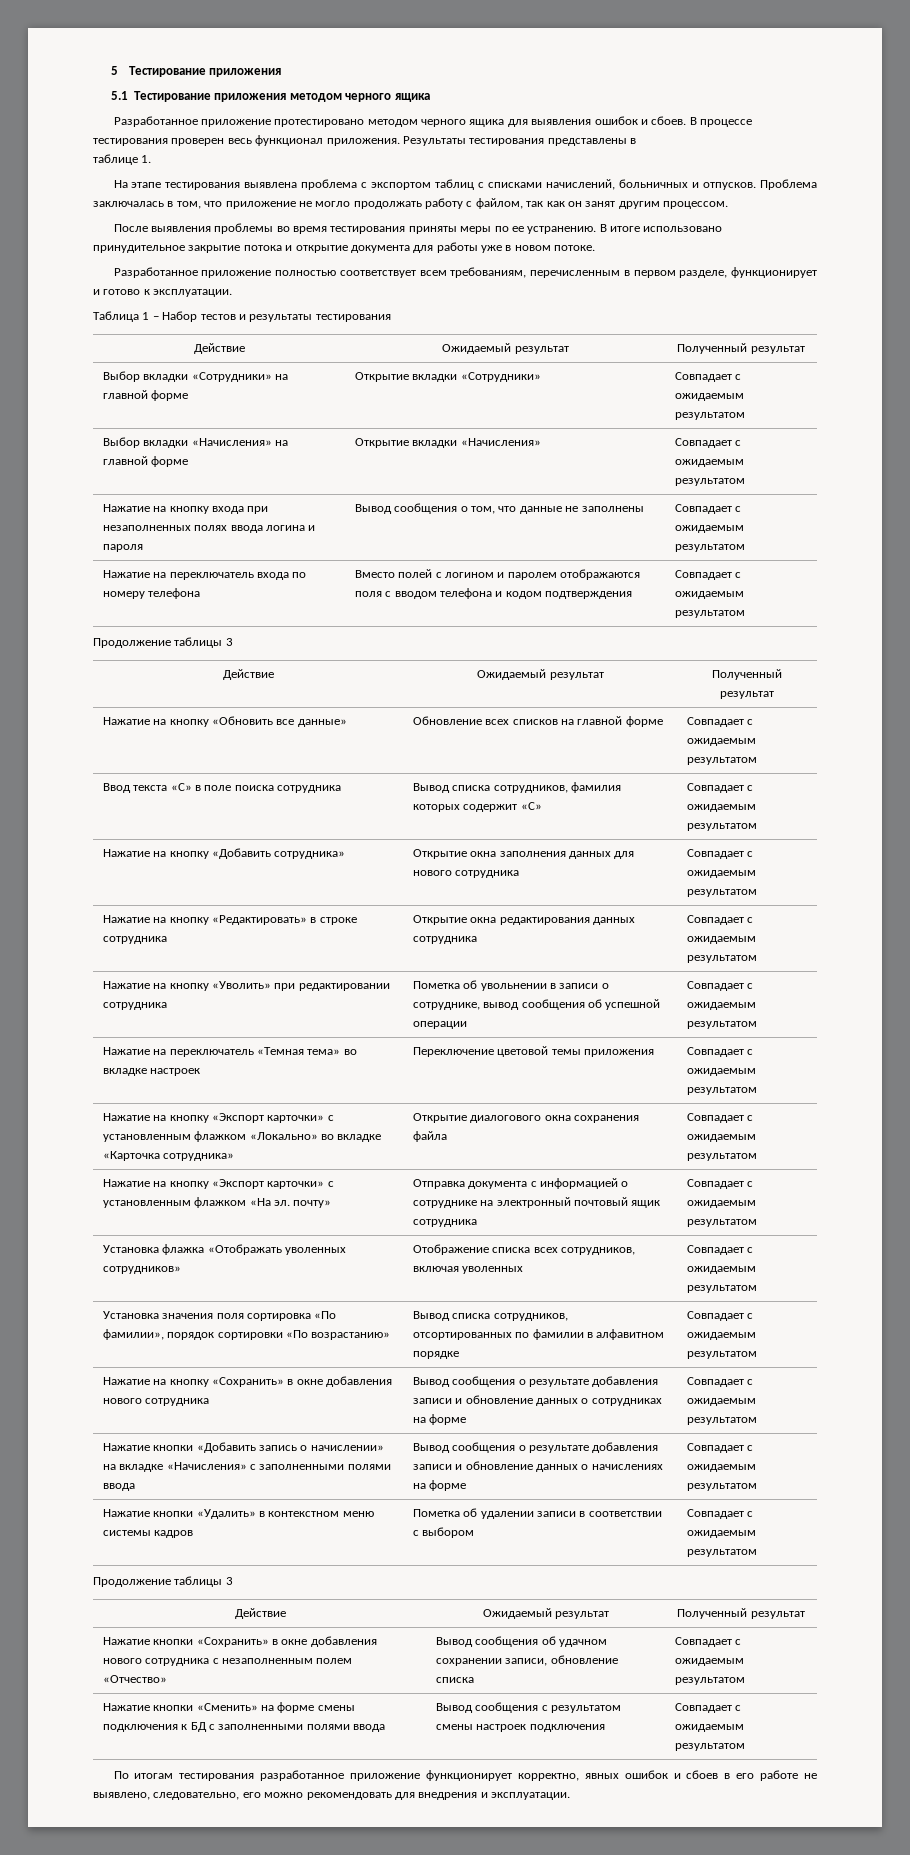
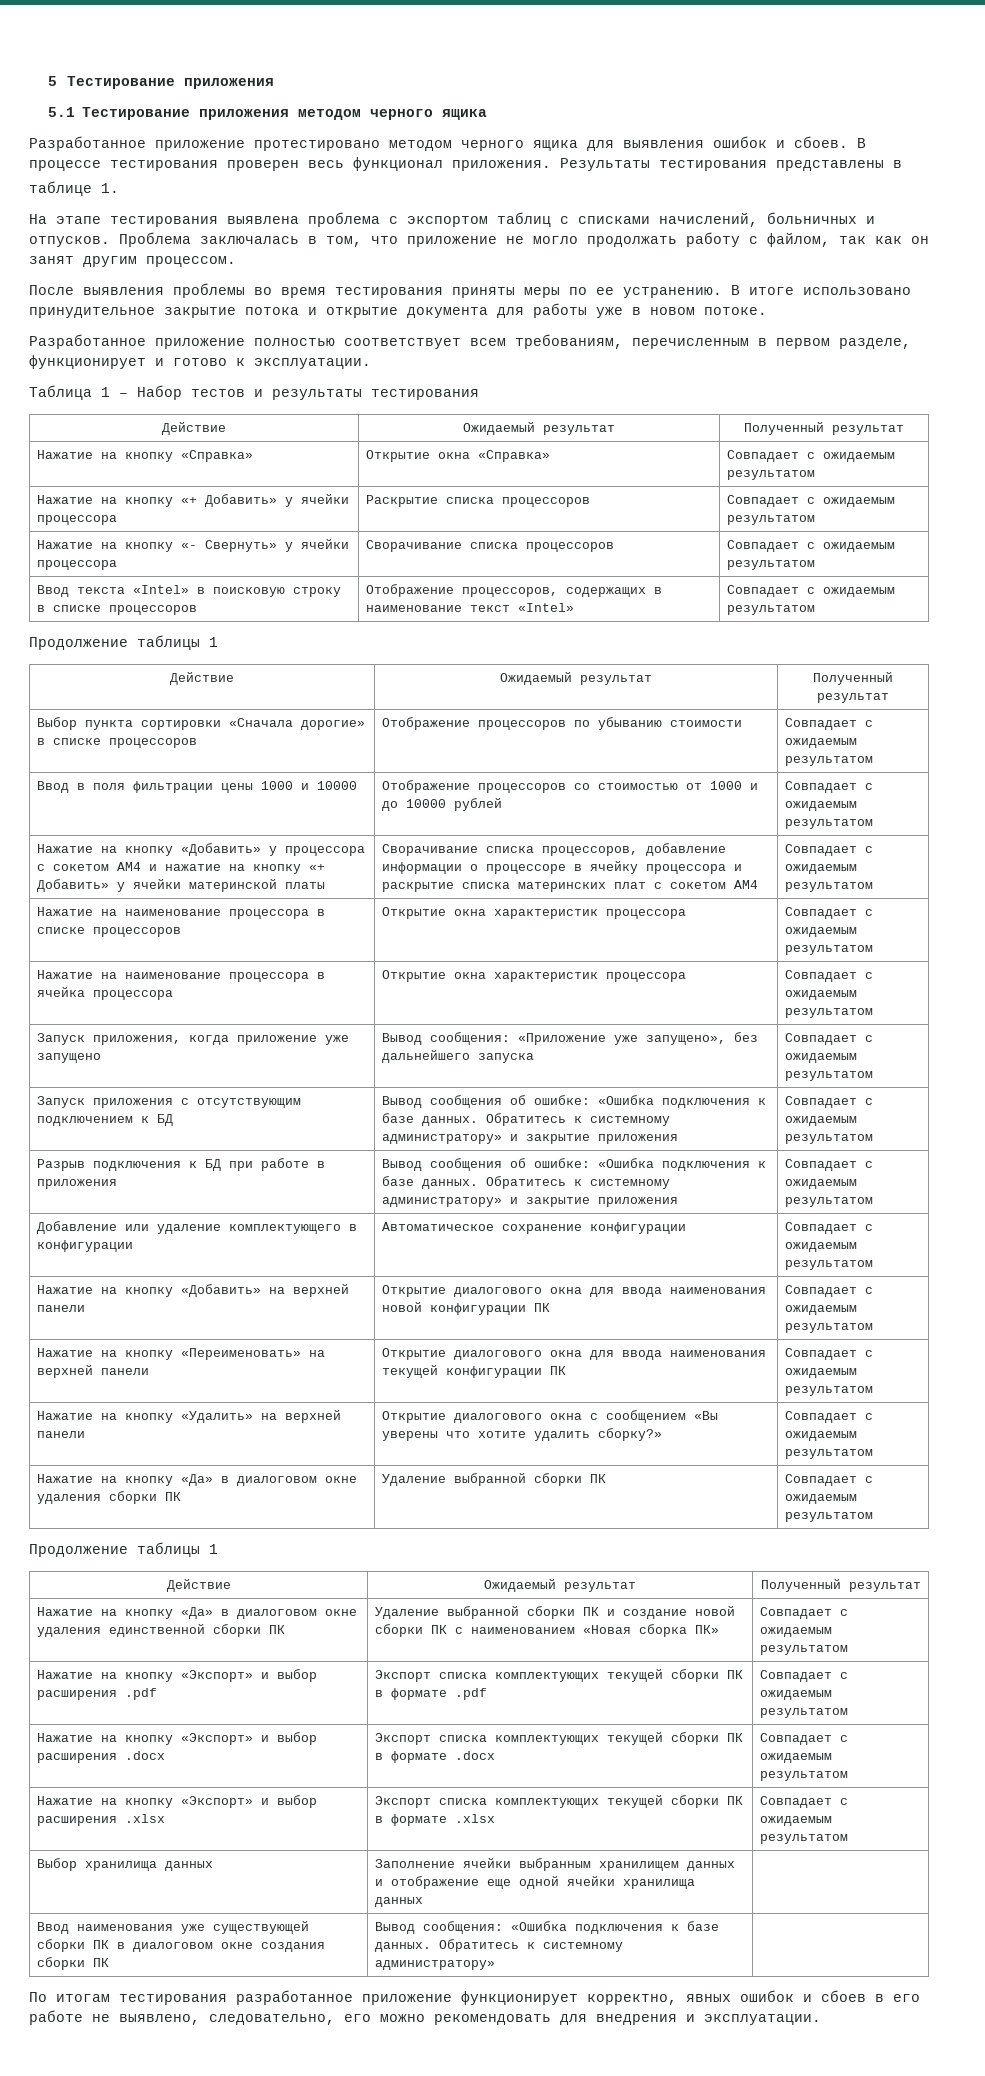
- Выбор вкладки «Сотрудники» на главной форме | Открытие вкладки «Сотрудники» | Совпадает с ожидаемым результатом
- Выбор вкладки «Начисления» на главной форме | Открытие вкладки «Начисления» | Совпадает с ожидаемым результатом
- Нажатие на кнопку входа при незаполненных полях ввода логина и пароля | Вывод сообщения о том, что данные не заполнены | Совпадает с ожидаемым результатом
- Нажатие на переключатель входа по номеру телефона | Вместо полей с логином и паролем отображаются поля с вводом телефона и кодом подтверждения | Совпадает с ожидаемым результатом
- Продолжение таблицы 3
+ Нажатие на кнопку «Справка» | Открытие окна «Справка» | Совпадает с ожидаемым результатом
+ Нажатие на кнопку «+ Добавить» у ячейки процессора | Раскрытие списка процессоров | Совпадает с ожидаемым результатом
+ Нажатие на кнопку «- Свернуть» у ячейки процессора | Сворачивание списка процессоров | Совпадает с ожидаемым результатом
+ Ввод текста «Intel» в поисковую строку в списке процессоров | Отображение процессоров, содержащих в наименование текст «Intel» | Совпадает с ожидаемым результатом
+ Продолжение таблицы 1
  Действие | Ожидаемый результат | Полученный результат
- Нажатие на кнопку «Обновить все данные» | Обновление всех списков на главной форме | Совпадает с ожидаемым результатом
- Ввод текста «С» в поле поиска сотрудника | Вывод списка сотрудников, фамилия которых содержит «С» | Совпадает с ожидаемым результатом
- Нажатие на кнопку «Добавить сотрудника» | Открытие окна заполнения данных для нового сотрудника | Совпадает с ожидаемым результатом
- Нажатие на кнопку «Редактировать» в строке сотрудника | Открытие окна редактирования данных сотрудника | Совпадает с ожидаемым результатом
- Нажатие на кнопку «Уволить» при редактировании сотрудника | Пометка об увольнении в записи о сотруднике, вывод сообщения об успешной операции | Совпадает с ожидаемым результатом
- Нажатие на переключатель «Темная тема» во вкладке настроек | Переключение цветовой темы приложения | Совпадает с ожидаемым результатом
- Нажатие на кнопку «Экспорт карточки» с установленным флажком «Локально» во вкладке «Карточка сотрудника» | Открытие диалогового окна сохранения файла | Совпадает с ожидаемым результатом
- Нажатие на кнопку «Экспорт карточки» с установленным флажком «На эл. почту» | Отправка документа с информацией о сотруднике на электронный почтовый ящик сотрудника | Совпадает с ожидаемым результатом
- Установка флажка «Отображать уволенных сотрудников» | Отображение списка всех сотрудников, включая уволенных | Совпадает с ожидаемым результатом
- Установка значения поля сортировка «По фамилии», порядок сортировки «По возрастанию» | Вывод списка сотрудников, отсортированных по фамилии в алфавитном порядке | Совпадает с ожидаемым результатом
- Нажатие на кнопку «Сохранить» в окне добавления нового сотрудника | Вывод сообщения о результате добавления записи и обновление данных о сотрудниках на форме | Совпадает с ожидаемым результатом
- Нажатие кнопки «Добавить запись о начислении» на вкладке «Начисления» с заполненными полями ввода | Вывод сообщения о результате добавления записи и обновление данных о начислениях на форме | Совпадает с ожидаемым результатом
- Нажатие кнопки «Удалить» в контекстном меню системы кадров | Пометка об удалении записи в соответствии с выбором | Совпадает с ожидаемым результатом
- Продолжение таблицы 3
+ Выбор пункта сортировки «Сначала дорогие» в списке процессоров | Отображение процессоров по убыванию стоимости | Совпадает с ожидаемым результатом
+ Ввод в поля фильтрации цены 1000 и 10000 | Отображение процессоров со стоимостью от 1000 и до 10000 рублей | Совпадает с ожидаемым результатом
+ Нажатие на кнопку «Добавить» у процессора с сокетом AM4 и нажатие на кнопку «+ Добавить» у ячейки материнской платы | Сворачивание списка процессоров, добавление информации о процессоре в ячейку процессора и раскрытие списка материнских плат с сокетом AM4 | Совпадает с ожидаемым результатом
+ Нажатие на наименование процессора в списке процессоров | Открытие окна характеристик процессора | Совпадает с ожидаемым результатом
+ Нажатие на наименование процессора в ячейка процессора | Открытие окна характеристик процессора | Совпадает с ожидаемым результатом
+ Запуск приложения, когда приложение уже запущено | Вывод сообщения: «Приложение уже запущено», без дальнейшего запуска | Совпадает с ожидаемым результатом
+ Запуск приложения с отсутствующим подключением к БД | Вывод сообщения об ошибке: «Ошибка подключения к базе данных. Обратитесь к системному администратору» и закрытие приложения | Совпадает с ожидаемым результатом
+ Разрыв подключения к БД при работе в приложения | Вывод сообщения об ошибке: «Ошибка подключения к базе данных. Обратитесь к системному администратору» и закрытие приложения | Совпадает с ожидаемым результатом
+ Добавление или удаление комплектующего в конфигурации | Автоматическое сохранение конфигурации | Совпадает с ожидаемым результатом
+ Нажатие на кнопку «Добавить» на верхней панели | Открытие диалогового окна для ввода наименования новой конфигурации ПК | Совпадает с ожидаемым результатом
+ Нажатие на кнопку «Переименовать» на верхней панели | Открытие диалогового окна для ввода наименования текущей конфигурации ПК | Совпадает с ожидаемым результатом
+ Нажатие на кнопку «Удалить» на верхней панели | Открытие диалогового окна с сообщением «Вы уверены что хотите удалить сборку?» | Совпадает с ожидаемым результатом
+ Нажатие на кнопку «Да» в диалоговом окне удаления сборки ПК | Удаление выбранной сборки ПК | Совпадает с ожидаемым результатом
+ Продолжение таблицы 1
  Действие | Ожидаемый результат | Полученный результат
- Нажатие кнопки «Сохранить» в окне добавления нового сотрудника с незаполненным полем «Отчество» | Вывод сообщения об удачном сохранении записи, обновление списка | Совпадает с ожидаемым результатом
- Нажатие кнопки «Сменить» на форме смены подключения к БД с заполненными полями ввода | Вывод сообщения с результатом смены настроек подключения | Совпадает с ожидаемым результатом
+ Нажатие на кнопку «Да» в диалоговом окне удаления единственной сборки ПК | Удаление выбранной сборки ПК и создание новой сборки ПК с наименованием «Новая сборка ПК» | Совпадает с ожидаемым результатом
+ Нажатие на кнопку «Экспорт» и выбор расширения .pdf | Экспорт списка комплектующих текущей сборки ПК в формате .pdf | Совпадает с ожидаемым результатом
+ Нажатие на кнопку «Экспорт» и выбор расширения .docx | Экспорт списка комплектующих текущей сборки ПК в формате .docx | Совпадает с ожидаемым результатом
+ Нажатие на кнопку «Экспорт» и выбор расширения .xlsx | Экспорт списка комплектующих текущей сборки ПК в формате .xlsx | Совпадает с ожидаемым результатом
+ Выбор хранилища данных | Заполнение ячейки выбранным хранилищем данных и отображение еще одной ячейки хранилища данных |
+ Ввод наименования уже существующей сборки ПК в диалоговом окне создания сборки ПК | Вывод сообщения: «Ошибка подключения к базе данных. Обратитесь к системному администратору» |

